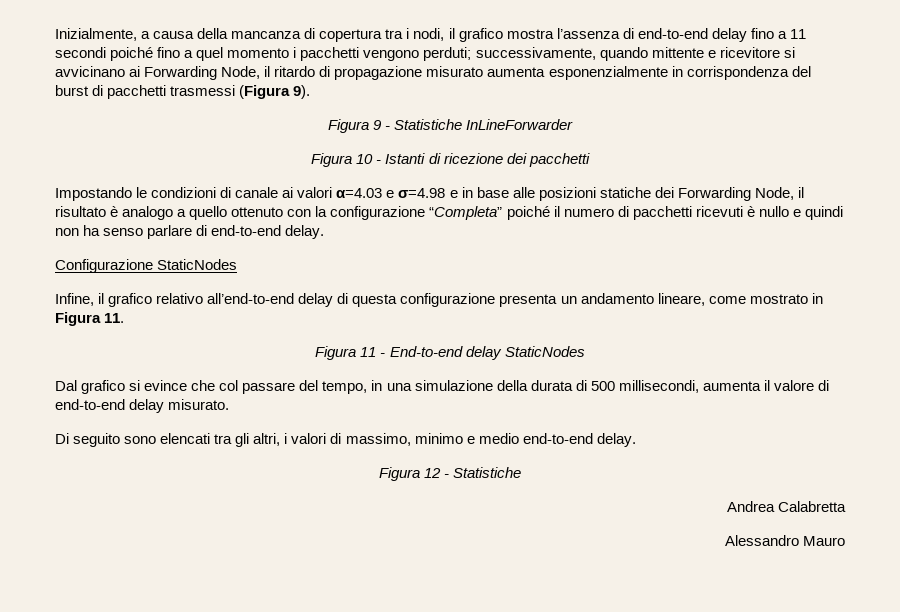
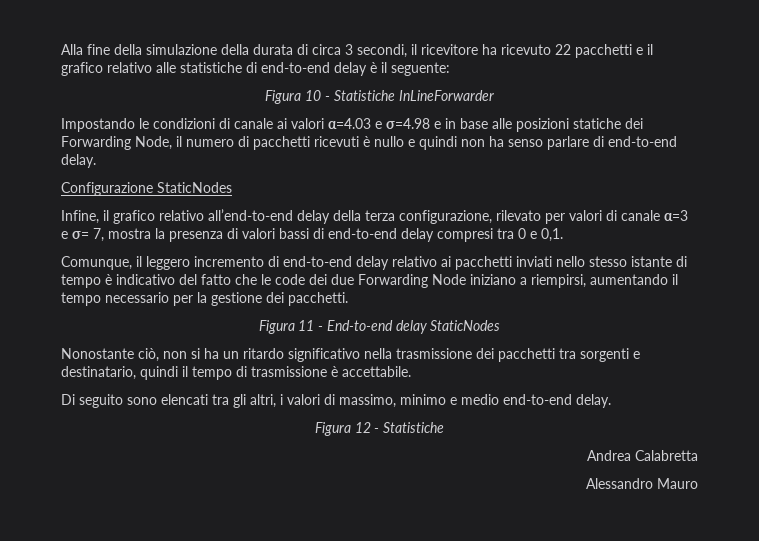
- Inizialmente, a causa della mancanza di copertura tra i nodi, il grafico mostra l’assenza di end-to-end delay fino a 11 secondi poiché fino a quel momento i pacchetti vengono perduti; successivamente, quando mittente e ricevitore si avvicinano ai Forwarding Node, il ritardo di propagazione misurato aumenta esponenzialmente in corrispondenza del burst di pacchetti trasmessi (Figura 9).
- Figura 9 - Statistiche InLineForwarder
- Figura 10 - Istanti di ricezione dei pacchetti
+ Alla fine della simulazione della durata di circa 3 secondi, il ricevitore ha ricevuto 22 pacchetti e il grafico relativo alle statistiche di end-to-end delay è il seguente:
+ Figura 10 - Statistiche InLineForwarder
- Impostando le condizioni di canale ai valori α=4.03 e σ=4.98 e in base alle posizioni statiche dei Forwarding Node, il risultato è analogo a quello ottenuto con la configurazione “Completa” poiché il numero di pacchetti ricevuti è nullo e quindi non ha senso parlare di end-to-end delay.
+ Impostando le condizioni di canale ai valori α=4.03 e σ=4.98 e in base alle posizioni statiche dei Forwarding Node, il numero di pacchetti ricevuti è nullo e quindi non ha senso parlare di end-to-end delay.
- Infine, il grafico relativo all’end-to-end delay di questa configurazione presenta un andamento lineare, come mostrato in Figura 11.
+ Infine, il grafico relativo all’end-to-end delay della terza configurazione, rilevato per valori di canale α=3 e σ= 7, mostra la presenza di valori bassi di end-to-end delay compresi tra 0 e 0,1.
+ Comunque, il leggero incremento di end-to-end delay relativo ai pacchetti inviati nello stesso istante di tempo è indicativo del fatto che le code dei due Forwarding Node iniziano a riempirsi, aumentando il tempo necessario per la gestione dei pacchetti.
- Dal grafico si evince che col passare del tempo, in una simulazione della durata di 500 millisecondi, aumenta il valore di end-to-end delay misurato.
+ Nonostante ciò, non si ha un ritardo significativo nella trasmissione dei pacchetti tra sorgenti e destinatario, quindi il tempo di trasmissione è accettabile.

